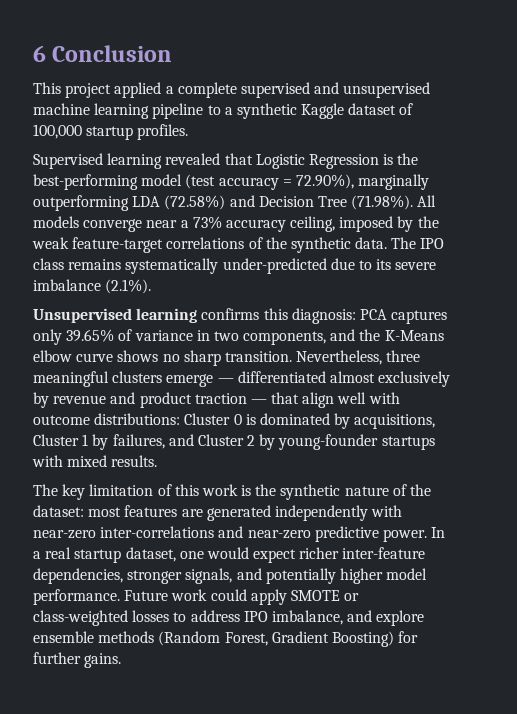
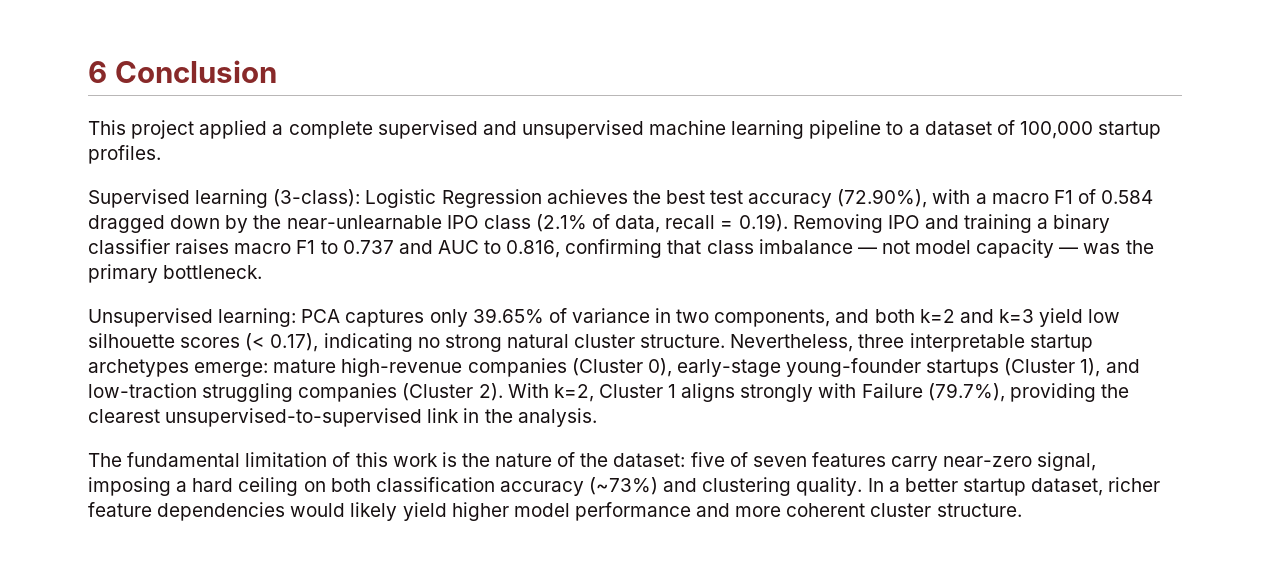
- This project applied a complete supervised and unsupervised machine learning pipeline to a synthetic Kaggle dataset of 100,000 startup profiles.
+ This project applied a complete supervised and unsupervised machine learning pipeline to a dataset of 100,000 startup profiles.
- Supervised learning revealed that Logistic Regression is the best-performing model (test accuracy = 72.90%), marginally outperforming LDA (72.58%) and Decision Tree (71.98%). All models converge near a 73% accuracy ceiling, imposed by the weak feature-target correlations of the synthetic data. The IPO class remains systematically under-predicted due to its severe imbalance (2.1%).
- Unsupervised learning confirms this diagnosis: PCA captures only 39.65% of variance in two components, and the K-Means elbow curve shows no sharp transition. Nevertheless, three meaningful clusters emerge — differentiated almost exclusively by revenue and product traction — that align well with outcome distributions: Cluster 0 is dominated by acquisitions, Cluster 1 by failures, and Cluster 2 by young-founder startups with mixed results.
- The key limitation of this work is the synthetic nature of the dataset: most features are generated independently with near-zero inter-correlations and near-zero predictive power.
+ Supervised learning (3-class): Logistic Regression achieves the best test accuracy (72.90%), with a macro F1 of 0.584 dragged down by the near-unlearnable IPO class (2.1% of data, recall = 0.19). Removing IPO and training a binary classifier raises macro F1 to 0.737 and AUC to 0.816, confirming that class imbalance — not model capacity — was the primary bottleneck.
+ Unsupervised learning: PCA captures only 39.65% of variance in two components, and both k=2 and k=3 yield low silhouette scores (< 0.17), indicating no strong natural cluster structure. Nevertheless, three interpretable startup archetypes emerge: mature high-revenue companies (Cluster 0), early-stage young-founder startups (Cluster 1), and low-traction struggling companies (Cluster 2). With k=2, Cluster 1 aligns strongly with Failure (79.7%), providing the clearest unsupervised-to-supervised link in the analysis.
+ The fundamental limitation of this work is the nature of the dataset: five of seven features carry near-zero signal, imposing a hard ceiling on both classification accuracy (~73%) and clustering quality.
- In a real startup dataset, one would expect richer inter-feature dependencies, stronger signals, and potentially higher model performance. Future work could apply SMOTE or class-weighted losses to address IPO imbalance, and explore ensemble methods (Random Forest, Gradient Boosting) for further gains.
+ In a better startup dataset, richer feature dependencies would likely yield higher model performance and more coherent cluster structure.

